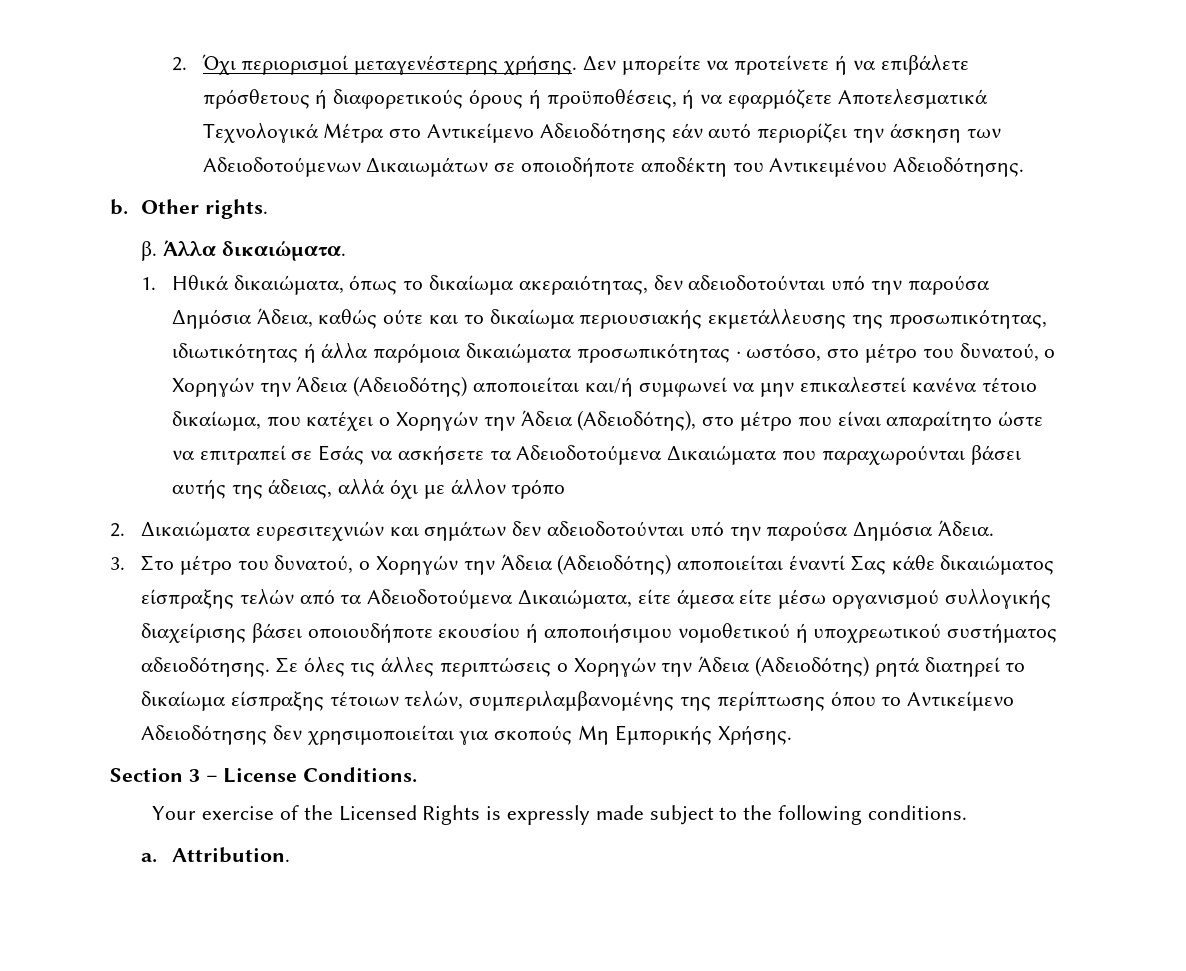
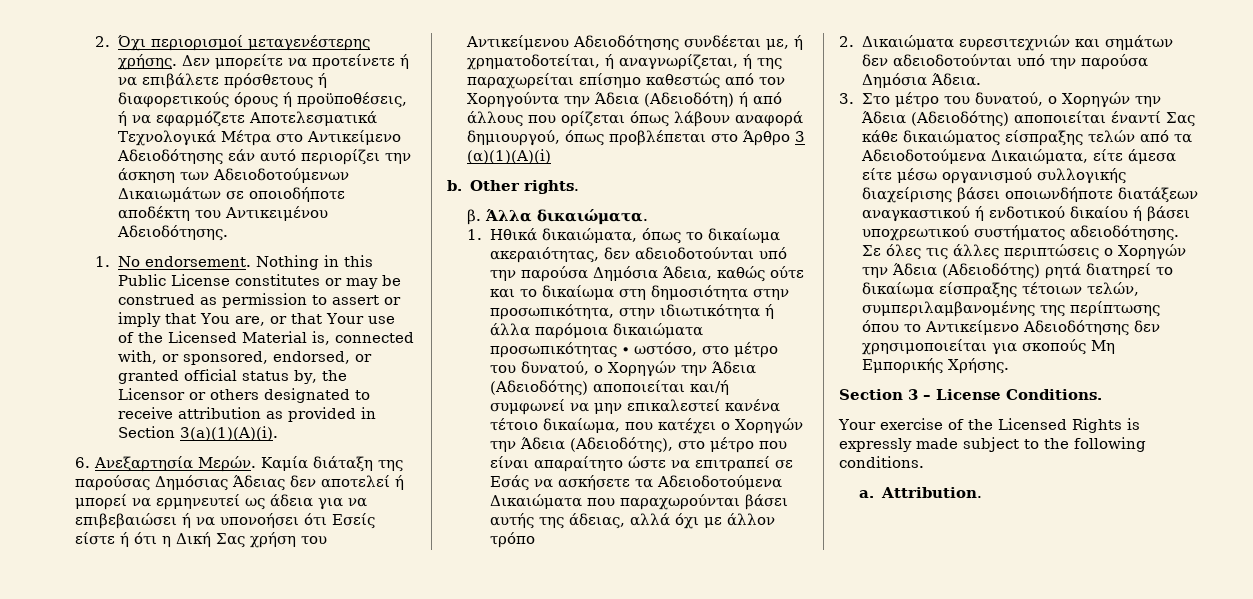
+ 1. No endorsement. Nothing in this Public License constitutes or may be construed as permission to assert or imply that You are, or that Your use of the Licensed Material is, connected with, or sponsored, endorsed, or granted official status by, the Licensor or others designated to receive attribution as provided in Section 3(a)(1)(A)(i).
+ 6. Ανεξαρτησία Μερών. Καμία διάταξη της παρούσας Δημόσιας Άδειας δεν αποτελεί ή μπορεί να ερμηνευτεί ως άδεια για να επιβεβαιώσει ή να υπονοήσει ότι Εσείς είστε ή ότι η Δική Σας χρήση του Αντικείμενου Αδειοδότησης συνδέεται με, ή χρηματοδοτείται, ή αναγνωρίζεται, ή της παραχωρείται επίσημο καθεστώς από τον Χορηγούντα την Άδεια (Αδειοδότη) ή από άλλους που ορίζεται όπως λάβουν αναφορά δημιουργού, όπως προβλέπεται στο Άρθρο 3 (α)(1)(Α)(i)
- 1. Ηθικά δικαιώματα, όπως το δικαίωμα ακεραιότητας, δεν αδειοδοτούνται υπό την παρούσα Δημόσια Άδεια, καθώς ούτε και το δικαίωμα περιουσιακής εκμετάλλευσης της προσωπικότητας, ιδιωτικότητας ή άλλα παρόμοια δικαιώματα προσωπικότητας ∙ ωστόσο, στο μέτρο του δυνατού, ο Χορηγών την Άδεια (Αδειοδότης) αποποιείται και/ή συμφωνεί να μην επικαλεστεί κανένα τέτοιο δικαίωμα, που κατέχει ο Χορηγών την Άδεια (Αδειοδότης), στο μέτρο που είναι απαραίτητο ώστε να επιτραπεί σε Εσάς να ασκήσετε τα Αδειοδοτούμενα Δικαιώματα που παραχωρούνται βάσει αυτής της άδειας, αλλά όχι με άλλον τρόπο
+ 1. Ηθικά δικαιώματα, όπως το δικαίωμα ακεραιότητας, δεν αδειοδοτούνται υπό την παρούσα Δημόσια Άδεια, καθώς ούτε και το δικαίωμα στη δημοσιότητα στην προσωπικότητα, στην ιδιωτικότητα ή άλλα παρόμοια δικαιώματα προσωπικότητας ∙ ωστόσο, στο μέτρο του δυνατού, ο Χορηγών την Άδεια (Αδειοδότης) αποποιείται και/ή συμφωνεί να μην επικαλεστεί κανένα τέτοιο δικαίωμα, που κατέχει ο Χορηγών την Άδεια (Αδειοδότης), στο μέτρο που είναι απαραίτητο ώστε να επιτραπεί σε Εσάς να ασκήσετε τα Αδειοδοτούμενα Δικαιώματα που παραχωρούνται βάσει αυτής της άδειας, αλλά όχι με άλλον τρόπο
- 3. Στο μέτρο του δυνατού, ο Χορηγών την Άδεια (Αδειοδότης) αποποιείται έναντί Σας κάθε δικαιώματος είσπραξης τελών από τα Αδειοδοτούμενα Δικαιώματα, είτε άμεσα είτε μέσω οργανισμού συλλογικής διαχείρισης βάσει οποιουδήποτε εκουσίου ή αποποιήσιμου νομοθετικού ή υποχρεωτικού συστήματος αδειοδότησης.
+ 3. Στο μέτρο του δυνατού, ο Χορηγών την Άδεια (Αδειοδότης) αποποιείται έναντί Σας κάθε δικαιώματος είσπραξης τελών από τα Αδειοδοτούμενα Δικαιώματα, είτε άμεσα είτε μέσω οργανισμού συλλογικής διαχείρισης βάσει οποιωνδήποτε διατάξεων αναγκαστικού ή ενδοτικού δικαίου ή βάσει υποχρεωτικού συστήματος αδειοδότησης.

